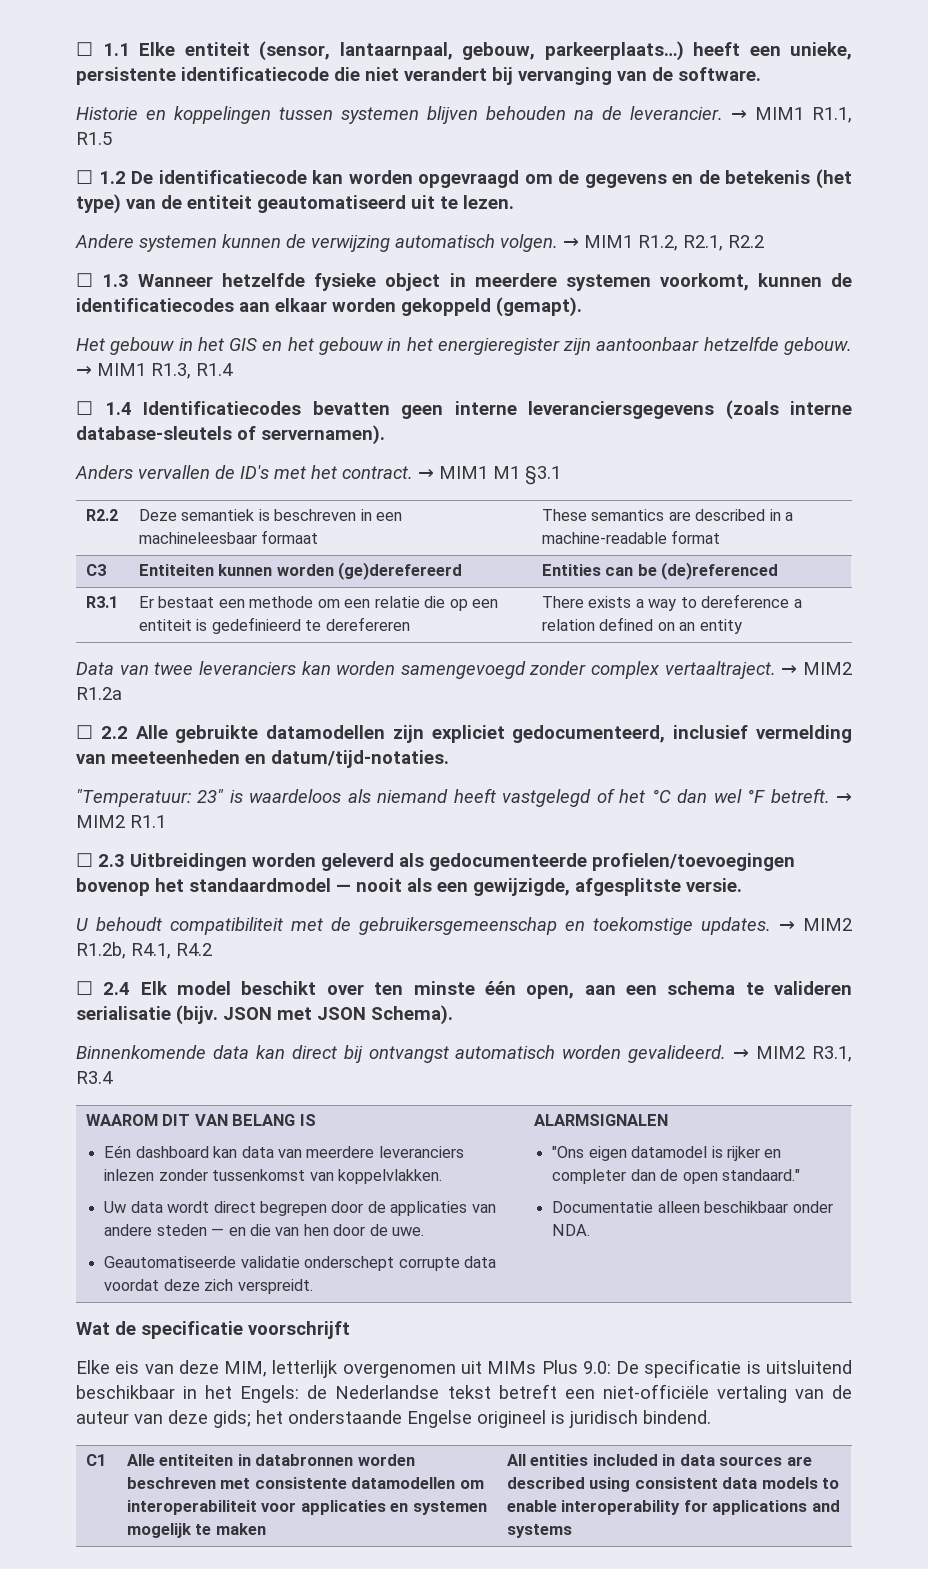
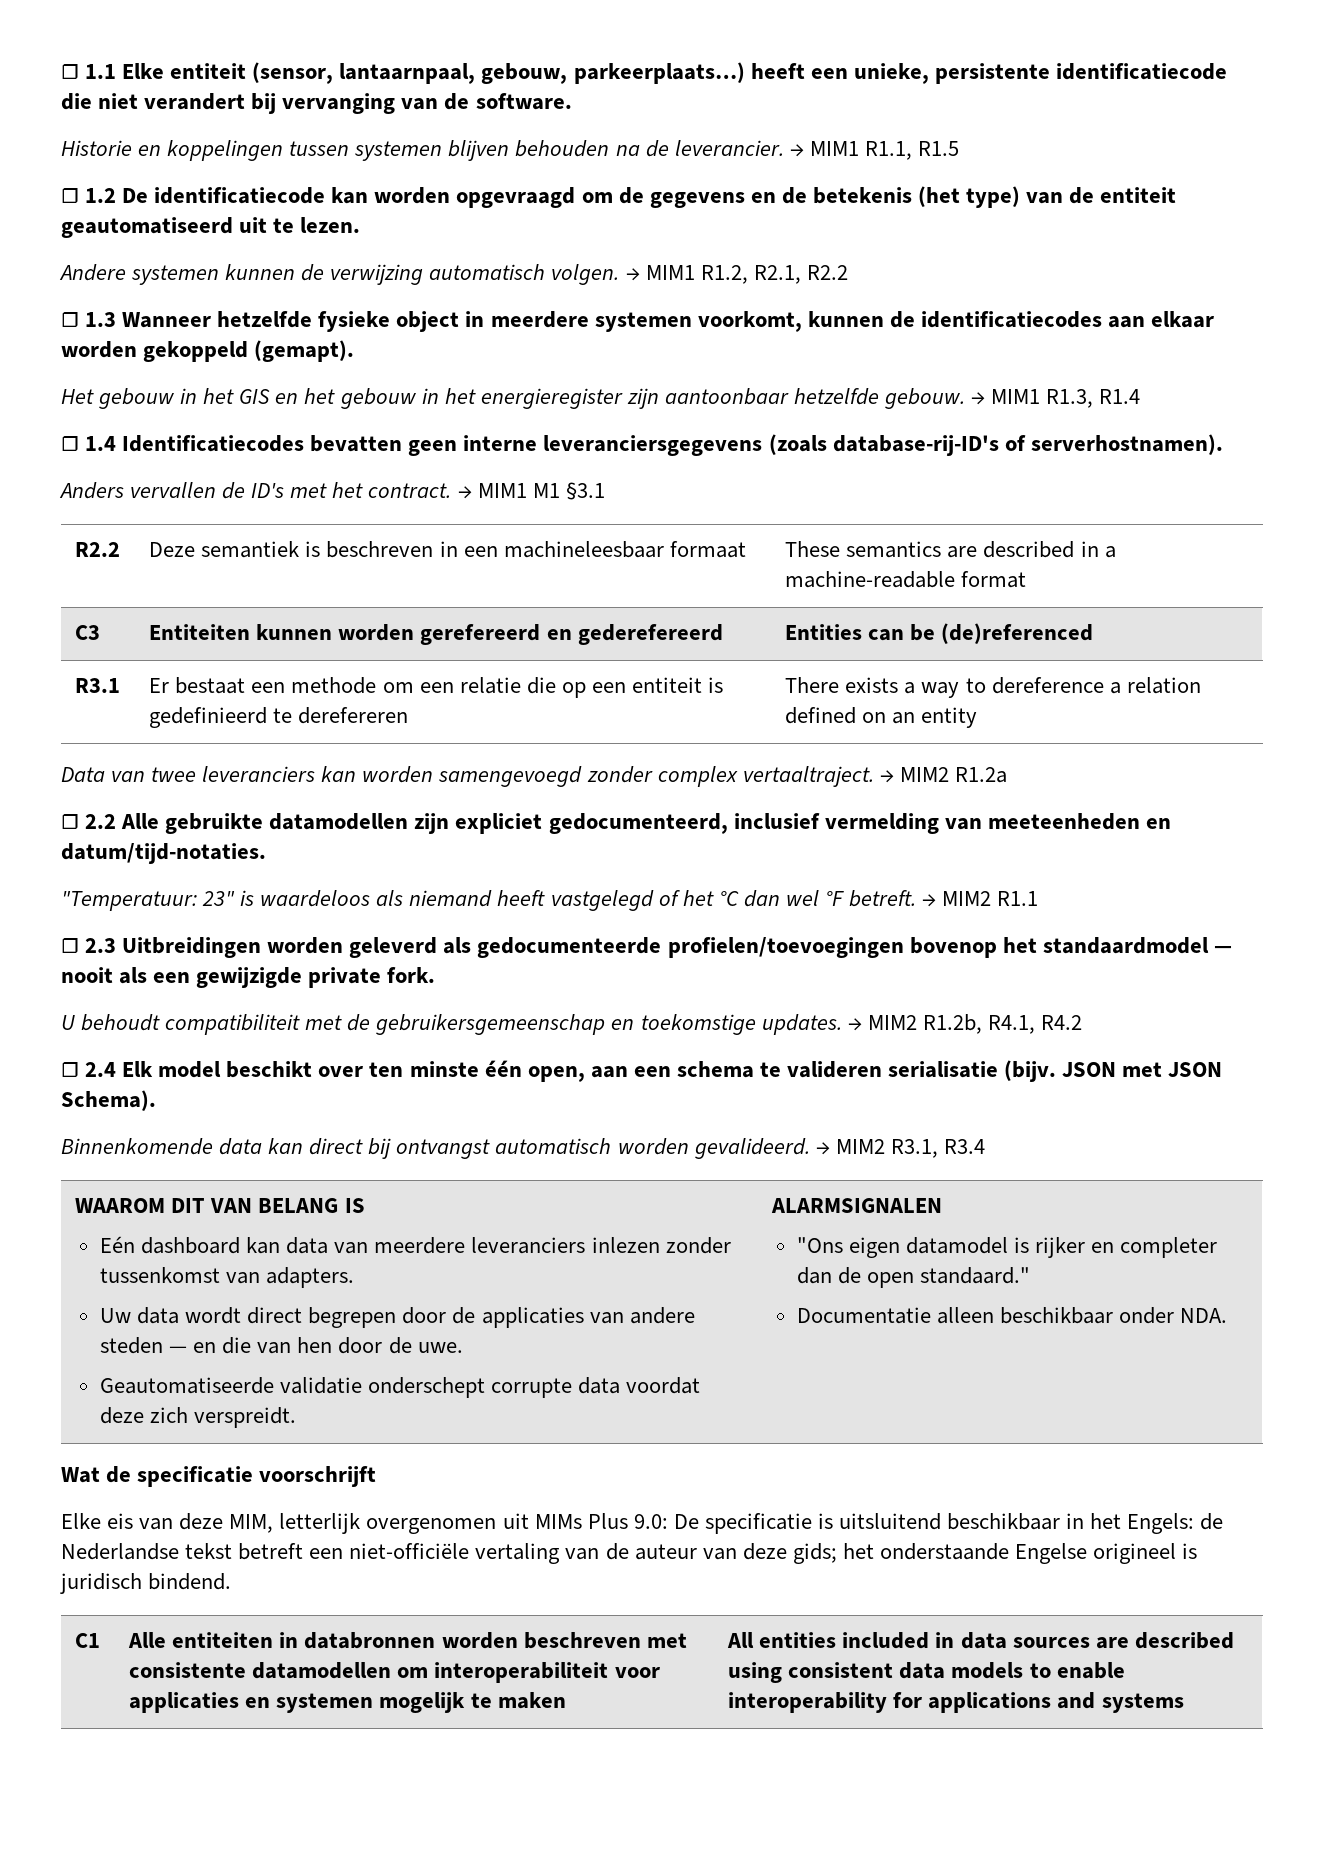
- ☐ 1.4 Identificatiecodes bevatten geen interne leveranciersgegevens (zoals interne database-sleutels of servernamen).
+ ☐ 1.4 Identificatiecodes bevatten geen interne leveranciersgegevens (zoals database-rij-ID's of serverhostnamen).
- C3 | Entiteiten kunnen worden (ge)derefereerd | Entities can be (de)referenced
+ C3 | Entiteiten kunnen worden gerefereerd en gederefereerd | Entities can be (de)referenced
- ☐ 2.3 Uitbreidingen worden geleverd als gedocumenteerde profielen/toevoegingen bovenop het standaardmodel — nooit als een gewijzigde, afgesplitste versie.
+ ☐ 2.3 Uitbreidingen worden geleverd als gedocumenteerde profielen/toevoegingen bovenop het standaardmodel — nooit als een gewijzigde private fork.
- Eén dashboard kan data van meerdere leveranciers inlezen zonder tussenkomst van koppelvlakken.
+ Eén dashboard kan data van meerdere leveranciers inlezen zonder tussenkomst van adapters.

